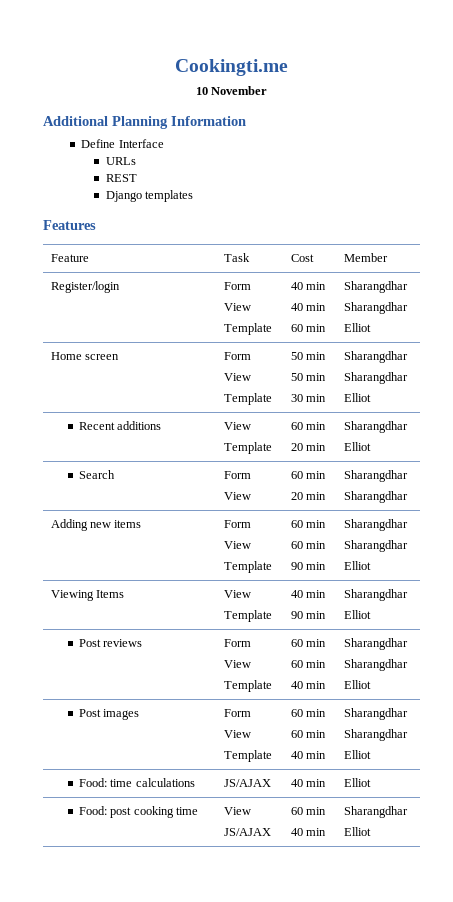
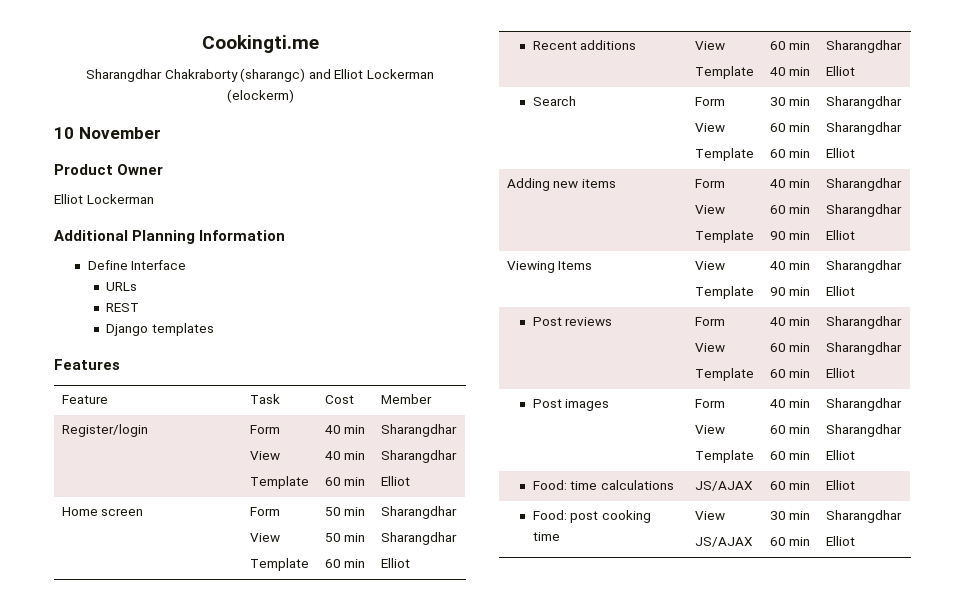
+ Sharangdhar Chakraborty (sharangc) and Elliot Lockerman (elockerm)
  10 November
+ Product Owner
+ Elliot Lockerman
  Home screen | Form
  View
  Template | 50 min
  50 min
- 30 min | Sharangdhar
+ 60 min | Sharangdhar
  Recent additions | View
  Template | 60 min
- 20 min | Sharangdhar
+ 40 min | Sharangdhar
  Search | Form
- View | 60 min
- 20 min | Sharangdhar
+ View
+ Template | 30 min
+ 60 min
+ 60 min | Sharangdhar
  Sharangdhar
+ Elliot
  Adding new items | Form
  View
- Template | 60 min
+ Template | 40 min
  Post reviews | Form
  View
- Template | 60 min
+ Template | 40 min
  60 min
- 40 min | Sharangdhar
+ 60 min | Sharangdhar
  Post images | Form
  View
- Template | 60 min
+ Template | 40 min
  60 min
- 40 min | Sharangdhar
+ 60 min | Sharangdhar
- Food: time calculations | JS/AJAX | 40 min | Elliot
+ Food: time calculations | JS/AJAX | 60 min | Elliot
  Food: post cooking time | View
- JS/AJAX | 60 min
- 40 min | Sharangdhar
+ JS/AJAX | 30 min
+ 60 min | Sharangdhar

